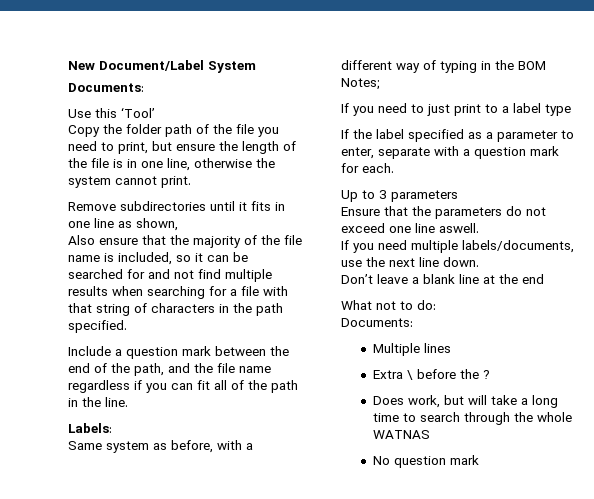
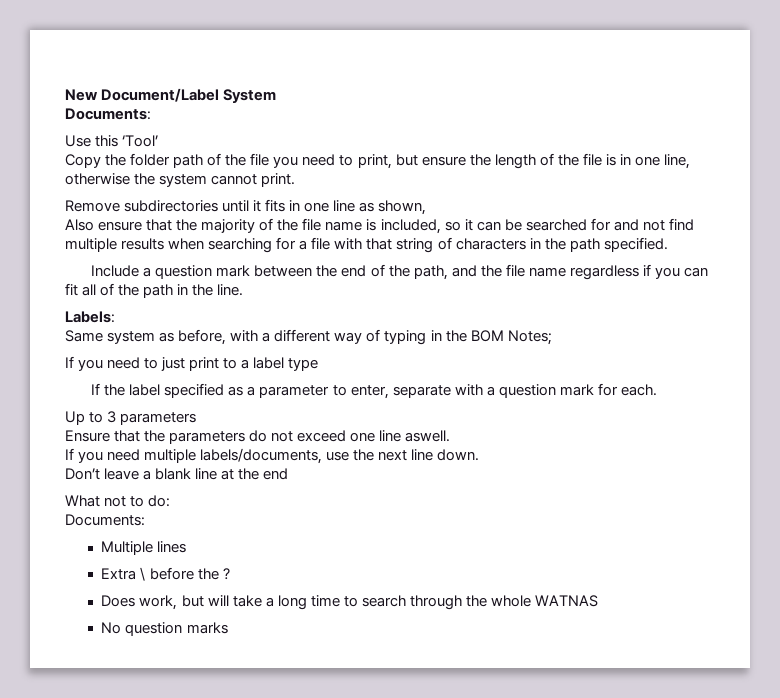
- No question mark
+ No question marks

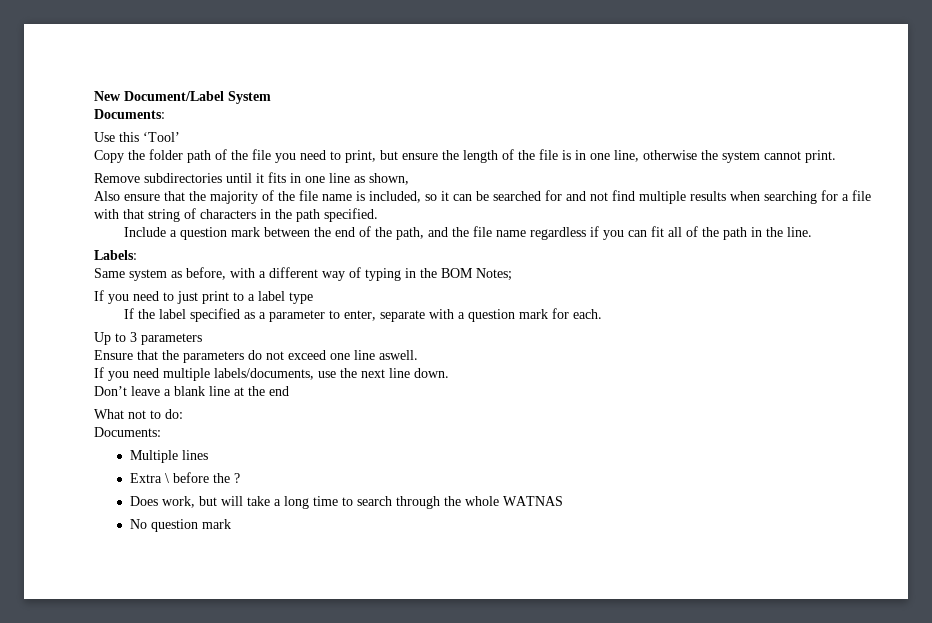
- No question marks
+ No question mark

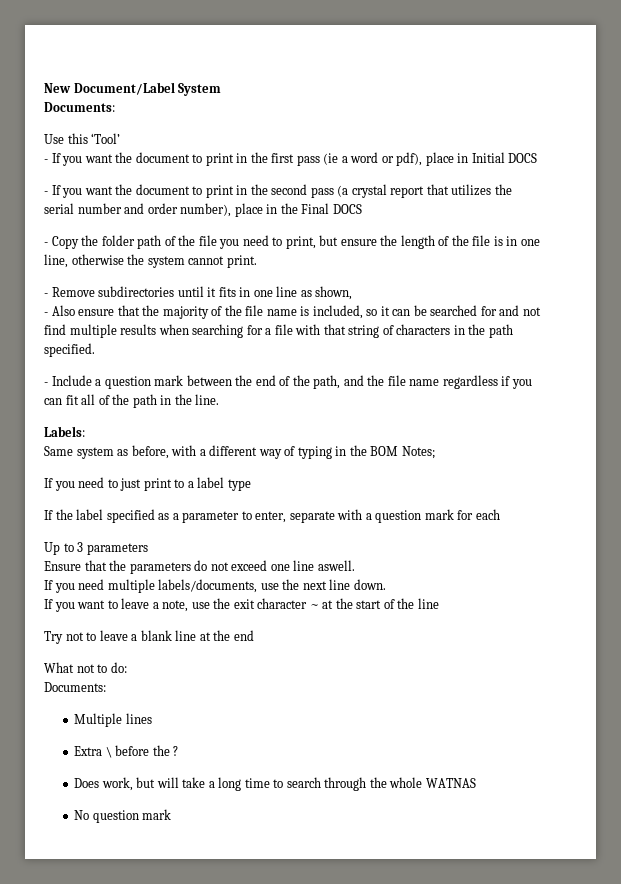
- Copy the folder path of the file you need to print, but ensure the length of the file is in one line, otherwise the system cannot print.
+ - If you want the document to print in the first pass (ie a word or pdf), place in Initial DOCS
+ - If you want the document to print in the second pass (a crystal report that utilizes the serial number and order number), place in the Final DOCS
+ - Copy the folder path of the file you need to print, but ensure the length of the file is in one line, otherwise the system cannot print.
- Remove subdirectories until it fits in one line as shown,
+ - Remove subdirectories until it fits in one line as shown,
- Also ensure that the majority of the file name is included, so it can be searched for and not find multiple results when searching for a file with that string of characters in the path specified.
+ - Also ensure that the majority of the file name is included, so it can be searched for and not find multiple results when searching for a file with that string of characters in the path specified.
- Include a question mark between the end of the path, and the file name regardless if you can fit all of the path in the line.
+ - Include a question mark between the end of the path, and the file name regardless if you can fit all of the path in the line.
- If the label specified as a parameter to enter, separate with a question mark for each.
+ If the label specified as a parameter to enter, separate with a question mark for each
- Don’t leave a blank line at the end
+ If you want to leave a note, use the exit character ~ at the start of the line
+ Try not to leave a blank line at the end

